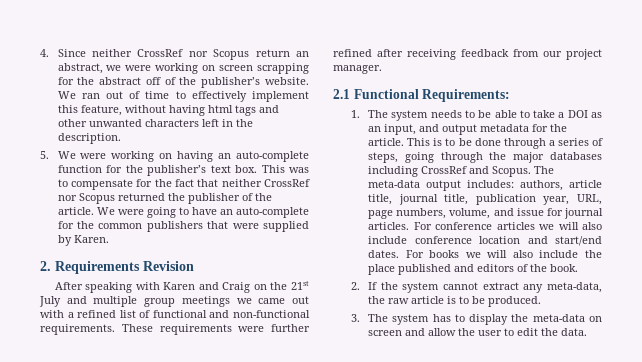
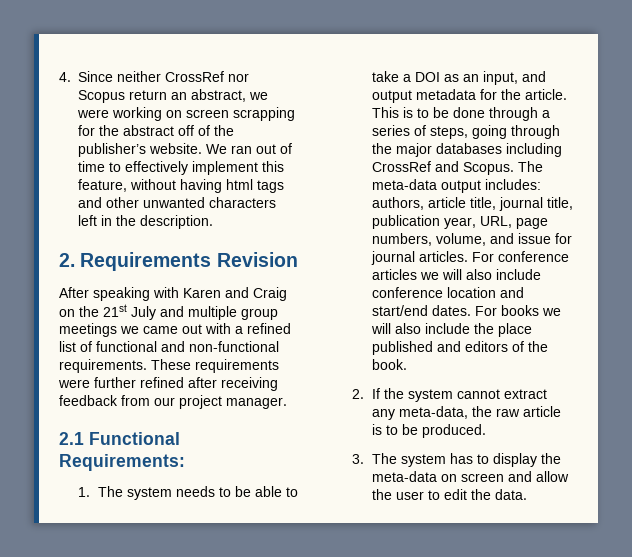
- 5. We were working on having an auto-complete function for the publisher’s text box. This was to compensate for the fact that neither CrossRef nor Scopus returned the publisher of the article. We were going to have an auto-complete for the common publishers that were supplied by Karen.

